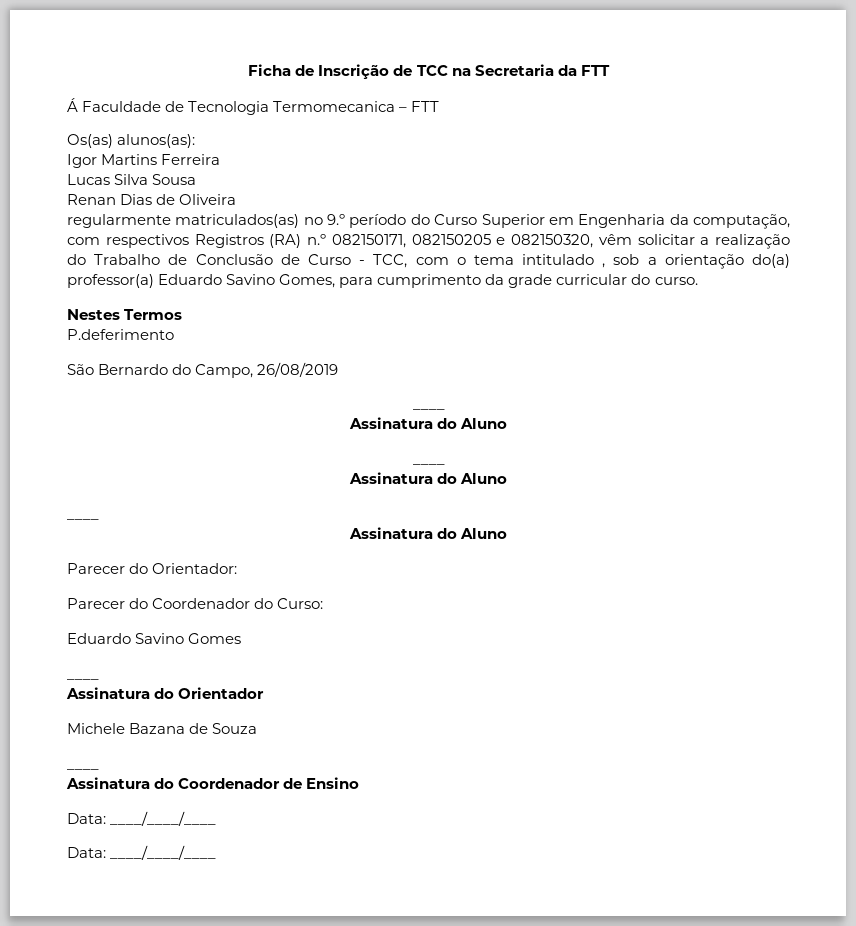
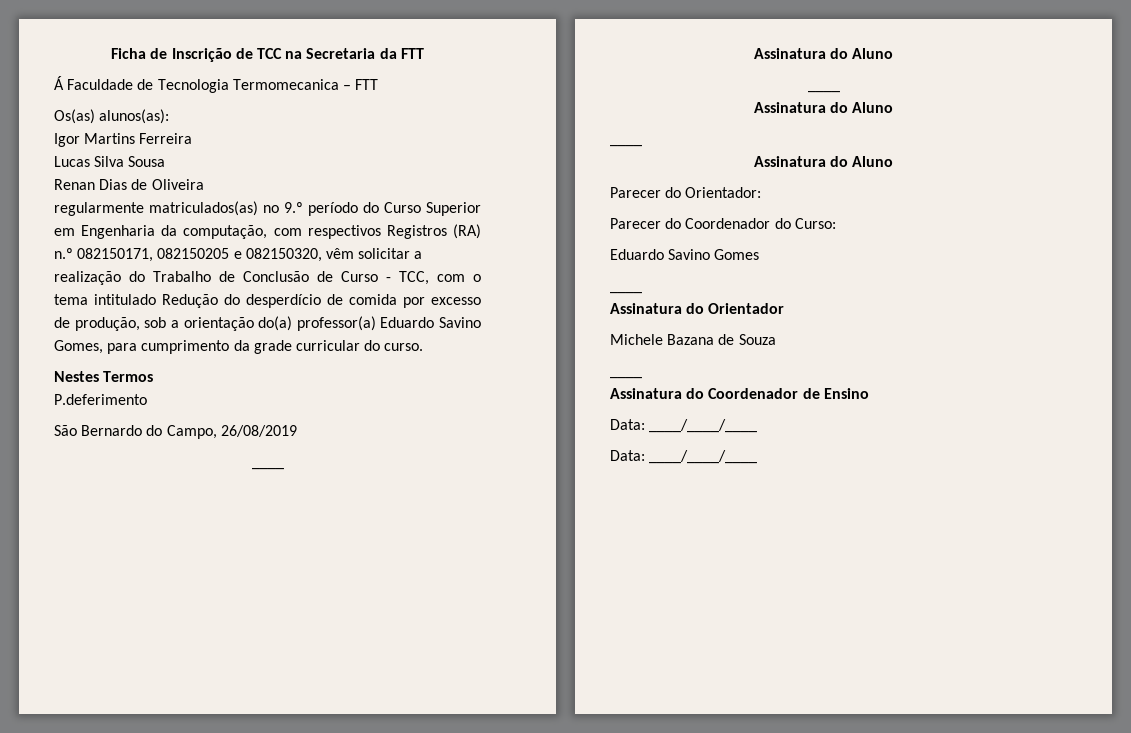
- regularmente matriculados(as) no 9.º período do Curso Superior em Engenharia da computação, com respectivos Registros (RA) n.º 082150171, 082150205 e 082150320, vêm solicitar a realização do Trabalho de Conclusão de Curso - TCC, com o tema intitulado , sob a orientação do(a) professor(a) Eduardo Savino Gomes, para cumprimento da grade curricular do curso.
+ regularmente matriculados(as) no 9.º período do Curso Superior em Engenharia da computação, com respectivos Registros (RA) n.º 082150171, 082150205 e 082150320, vêm solicitar a realização do Trabalho de Conclusão de Curso - TCC, com o tema intitulado Redução do desperdício de comida por excesso de produção, sob a orientação do(a) professor(a) Eduardo Savino Gomes, para cumprimento da grade curricular do curso.

